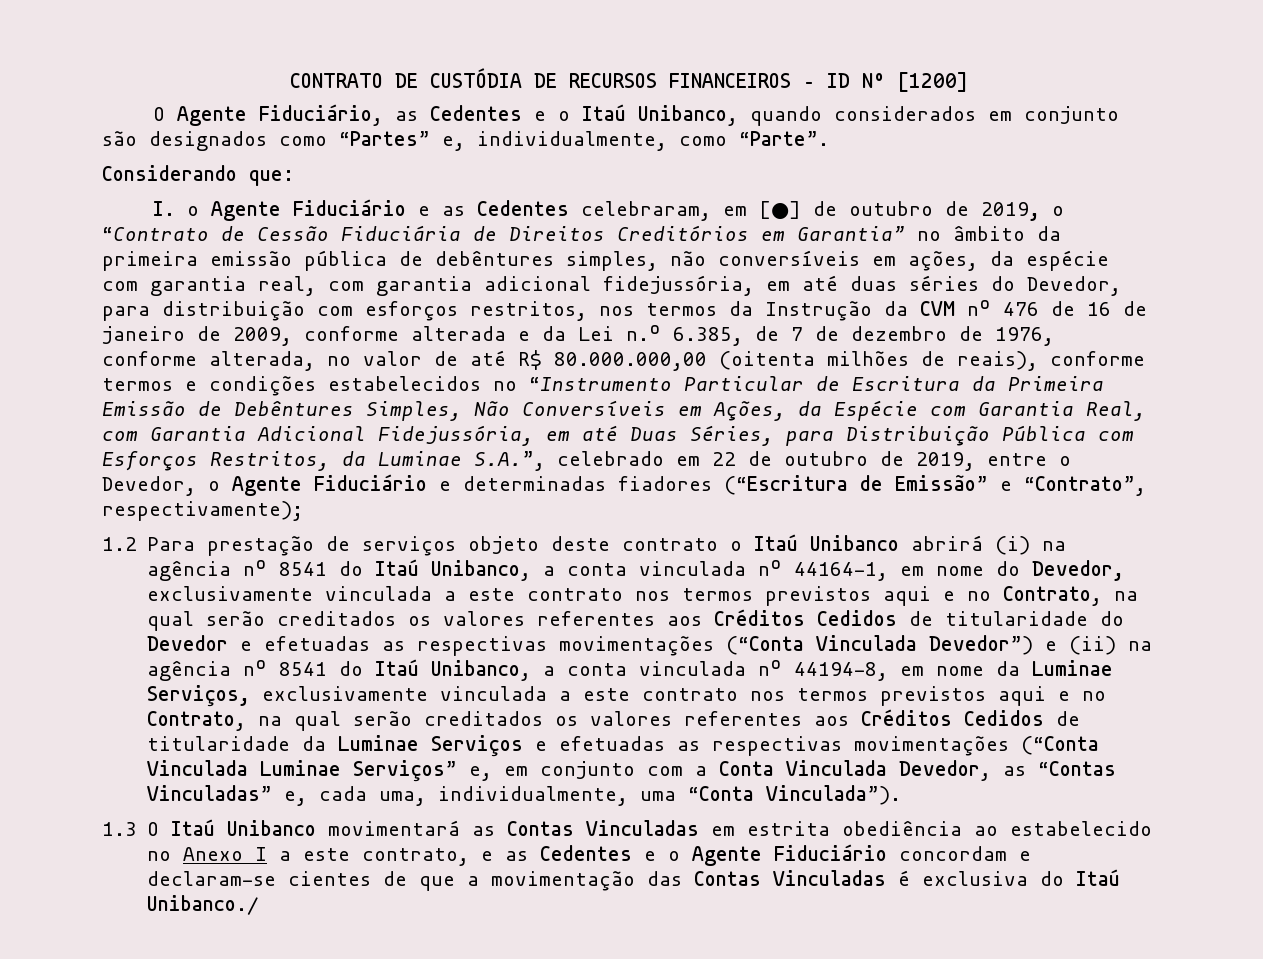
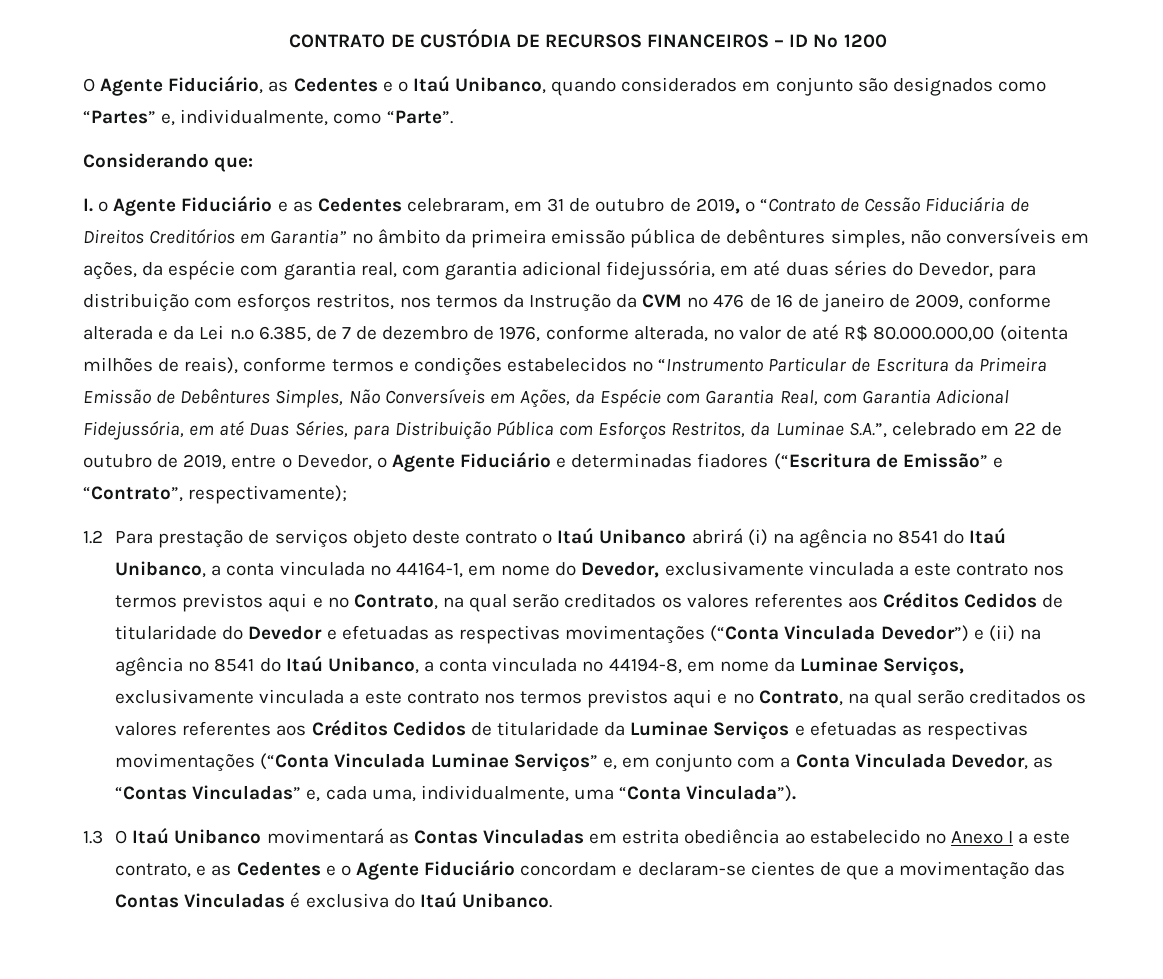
- CONTRATO DE CUSTÓDIA DE RECURSOS FINANCEIROS – ID Nº [1200]
+ CONTRATO DE CUSTÓDIA DE RECURSOS FINANCEIROS – ID Nº 1200
- I. o Agente Fiduciário e as Cedentes celebraram, em [●] de outubro de 2019, o “Contrato de Cessão Fiduciária de Direitos Creditórios em Garantia” no âmbito da primeira emissão pública de debêntures simples, não conversíveis em ações, da espécie com garantia real, com garantia adicional fidejussória, em até duas séries do Devedor, para distribuição com esforços restritos, nos termos da Instrução da CVM nº 476 de 16 de janeiro de 2009, conforme alterada e da Lei n.º 6.385, de 7 de dezembro de 1976, conforme alterada, no valor de até R$ 80.000.000,00 (oitenta milhões de reais), conforme termos e condições estabelecidos no “Instrumento Particular de Escritura da Primeira Emissão de Debêntures Simples, Não Conversíveis em Ações, da Espécie com Garantia Real, com Garantia Adicional Fidejussória, em até Duas Séries, para Distribuição Pública com Esforços Restritos, da Luminae S.A.”, celebrado em 22 de outubro de 2019, entre o Devedor, o Agente Fiduciário e determinadas fiadores (“Escritura de Emissão” e “Contrato”, respectivamente);
+ I. o Agente Fiduciário e as Cedentes celebraram, em 31 de outubro de 2019, o “Contrato de Cessão Fiduciária de Direitos Creditórios em Garantia” no âmbito da primeira emissão pública de debêntures simples, não conversíveis em ações, da espécie com garantia real, com garantia adicional fidejussória, em até duas séries do Devedor, para distribuição com esforços restritos, nos termos da Instrução da CVM nº 476 de 16 de janeiro de 2009, conforme alterada e da Lei n.º 6.385, de 7 de dezembro de 1976, conforme alterada, no valor de até R$ 80.000.000,00 (oitenta milhões de reais), conforme termos e condições estabelecidos no “Instrumento Particular de Escritura da Primeira Emissão de Debêntures Simples, Não Conversíveis em Ações, da Espécie com Garantia Real, com Garantia Adicional Fidejussória, em até Duas Séries, para Distribuição Pública com Esforços Restritos, da Luminae S.A.”, celebrado em 22 de outubro de 2019, entre o Devedor, o Agente Fiduciário e determinadas fiadores (“Escritura de Emissão” e “Contrato”, respectivamente);
- 1.3 O Itaú Unibanco movimentará as Contas Vinculadas em estrita obediência ao estabelecido no Anexo I a este contrato, e as Cedentes e o Agente Fiduciário concordam e declaram-se cientes de que a movimentação das Contas Vinculadas é exclusiva do Itaú Unibanco./
+ 1.3 O Itaú Unibanco movimentará as Contas Vinculadas em estrita obediência ao estabelecido no Anexo I a este contrato, e as Cedentes e o Agente Fiduciário concordam e declaram-se cientes de que a movimentação das Contas Vinculadas é exclusiva do Itaú Unibanco.

